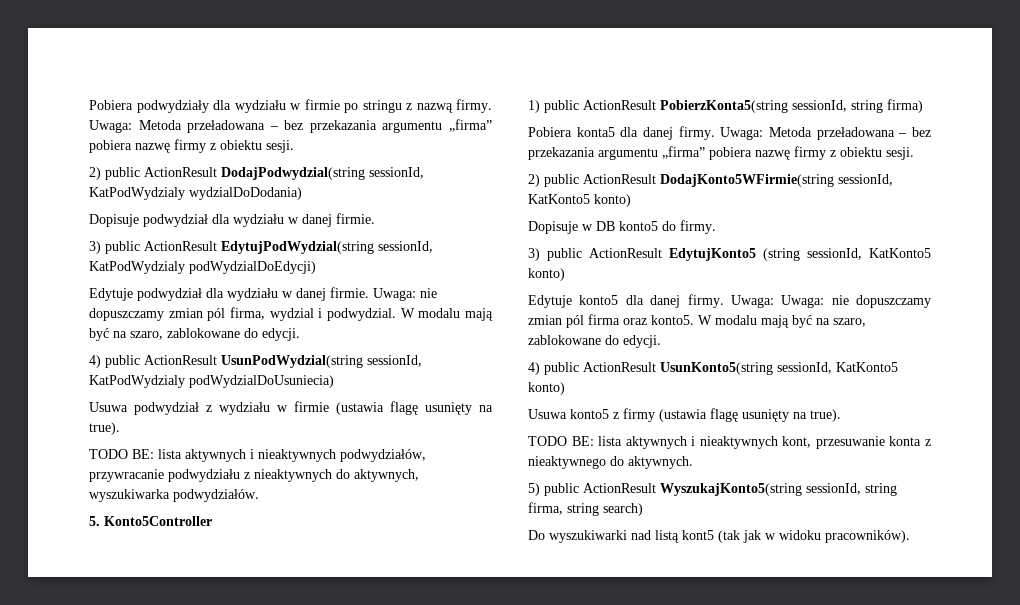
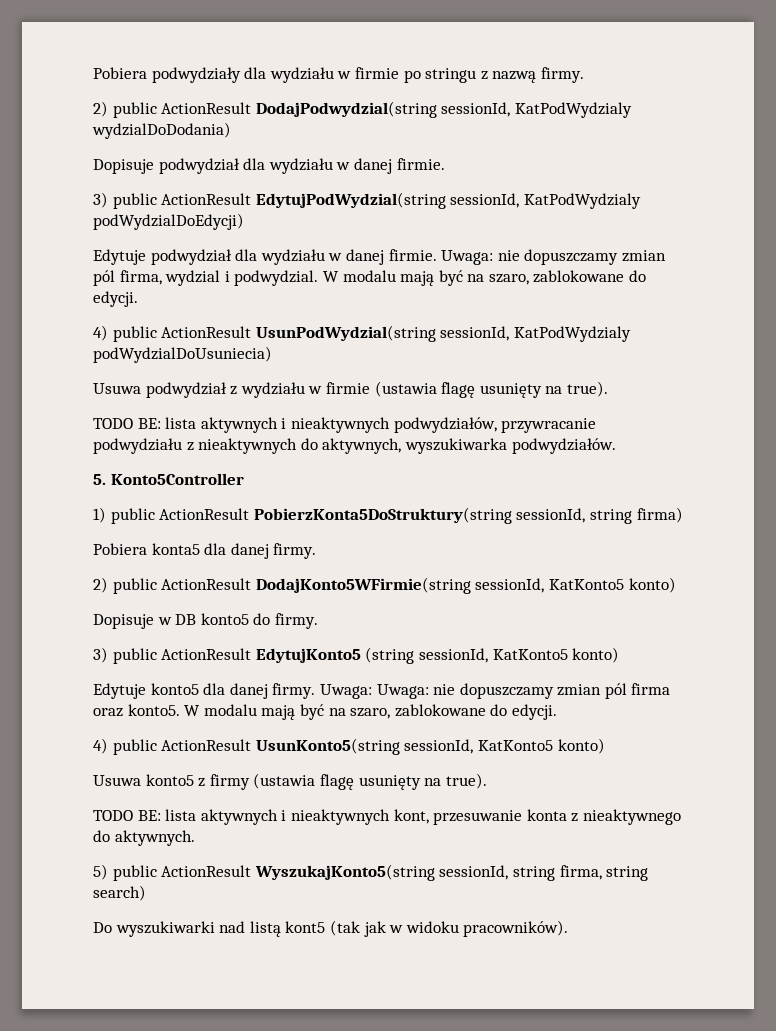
- Pobiera podwydziały dla wydziału w firmie po stringu z nazwą firmy. Uwaga: Metoda przeładowana – bez przekazania argumentu „firma” pobiera nazwę firmy z obiektu sesji.
+ Pobiera podwydziały dla wydziału w firmie po stringu z nazwą firmy.
- 1) public ActionResult PobierzKonta5(string sessionId, string firma)
+ 1) public ActionResult PobierzKonta5DoStruktury(string sessionId, string firma)
- Pobiera konta5 dla danej firmy. Uwaga: Metoda przeładowana – bez przekazania argumentu „firma” pobiera nazwę firmy z obiektu sesji.
+ Pobiera konta5 dla danej firmy.

